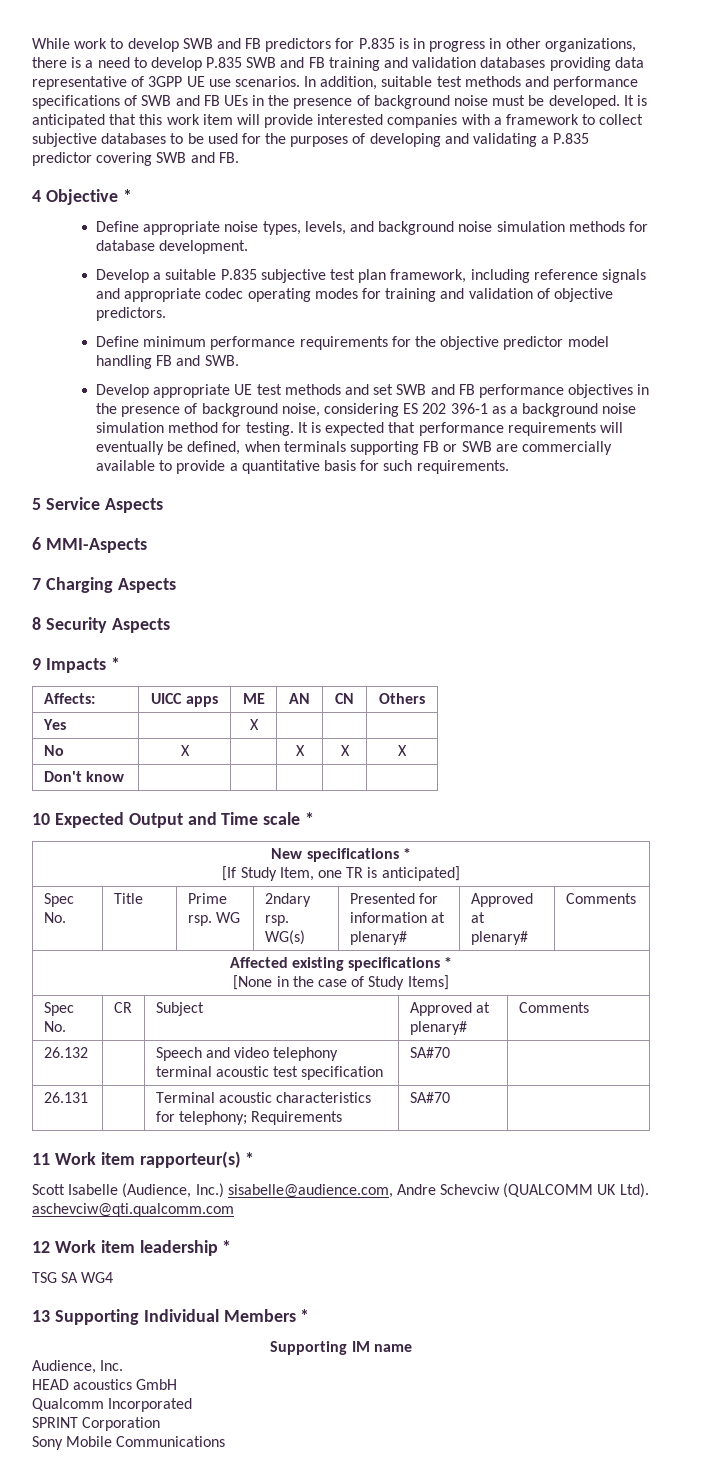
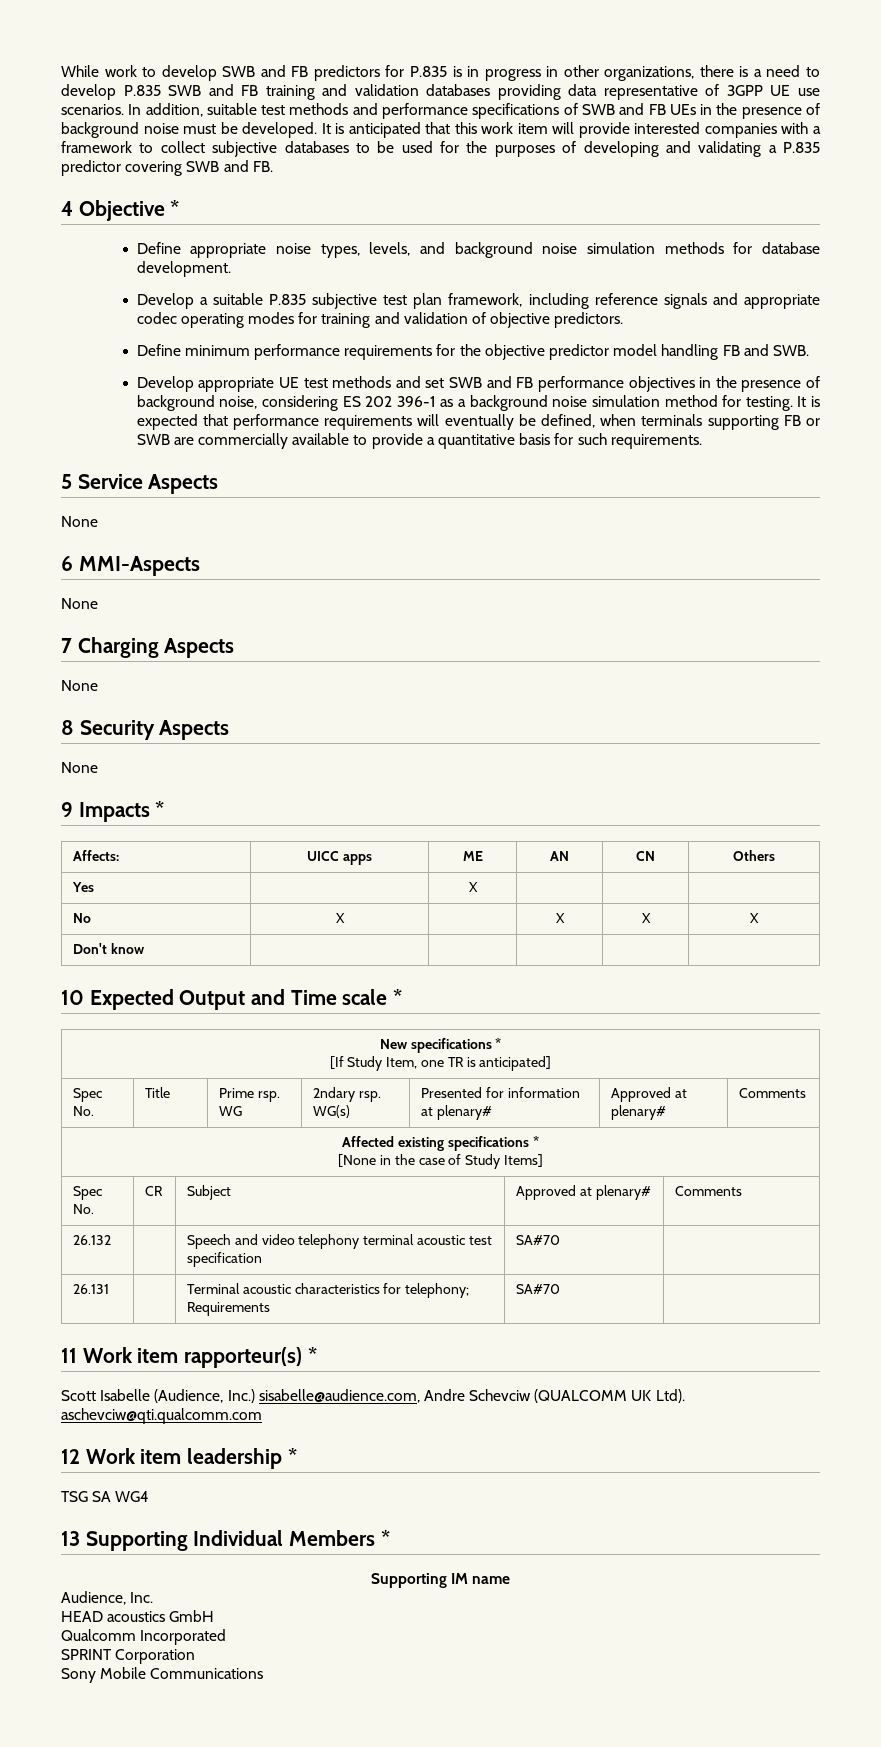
  5 Service Aspects
+ None
  6 MMI-Aspects
+ None
  7 Charging Aspects
+ None
  8 Security Aspects
+ None

